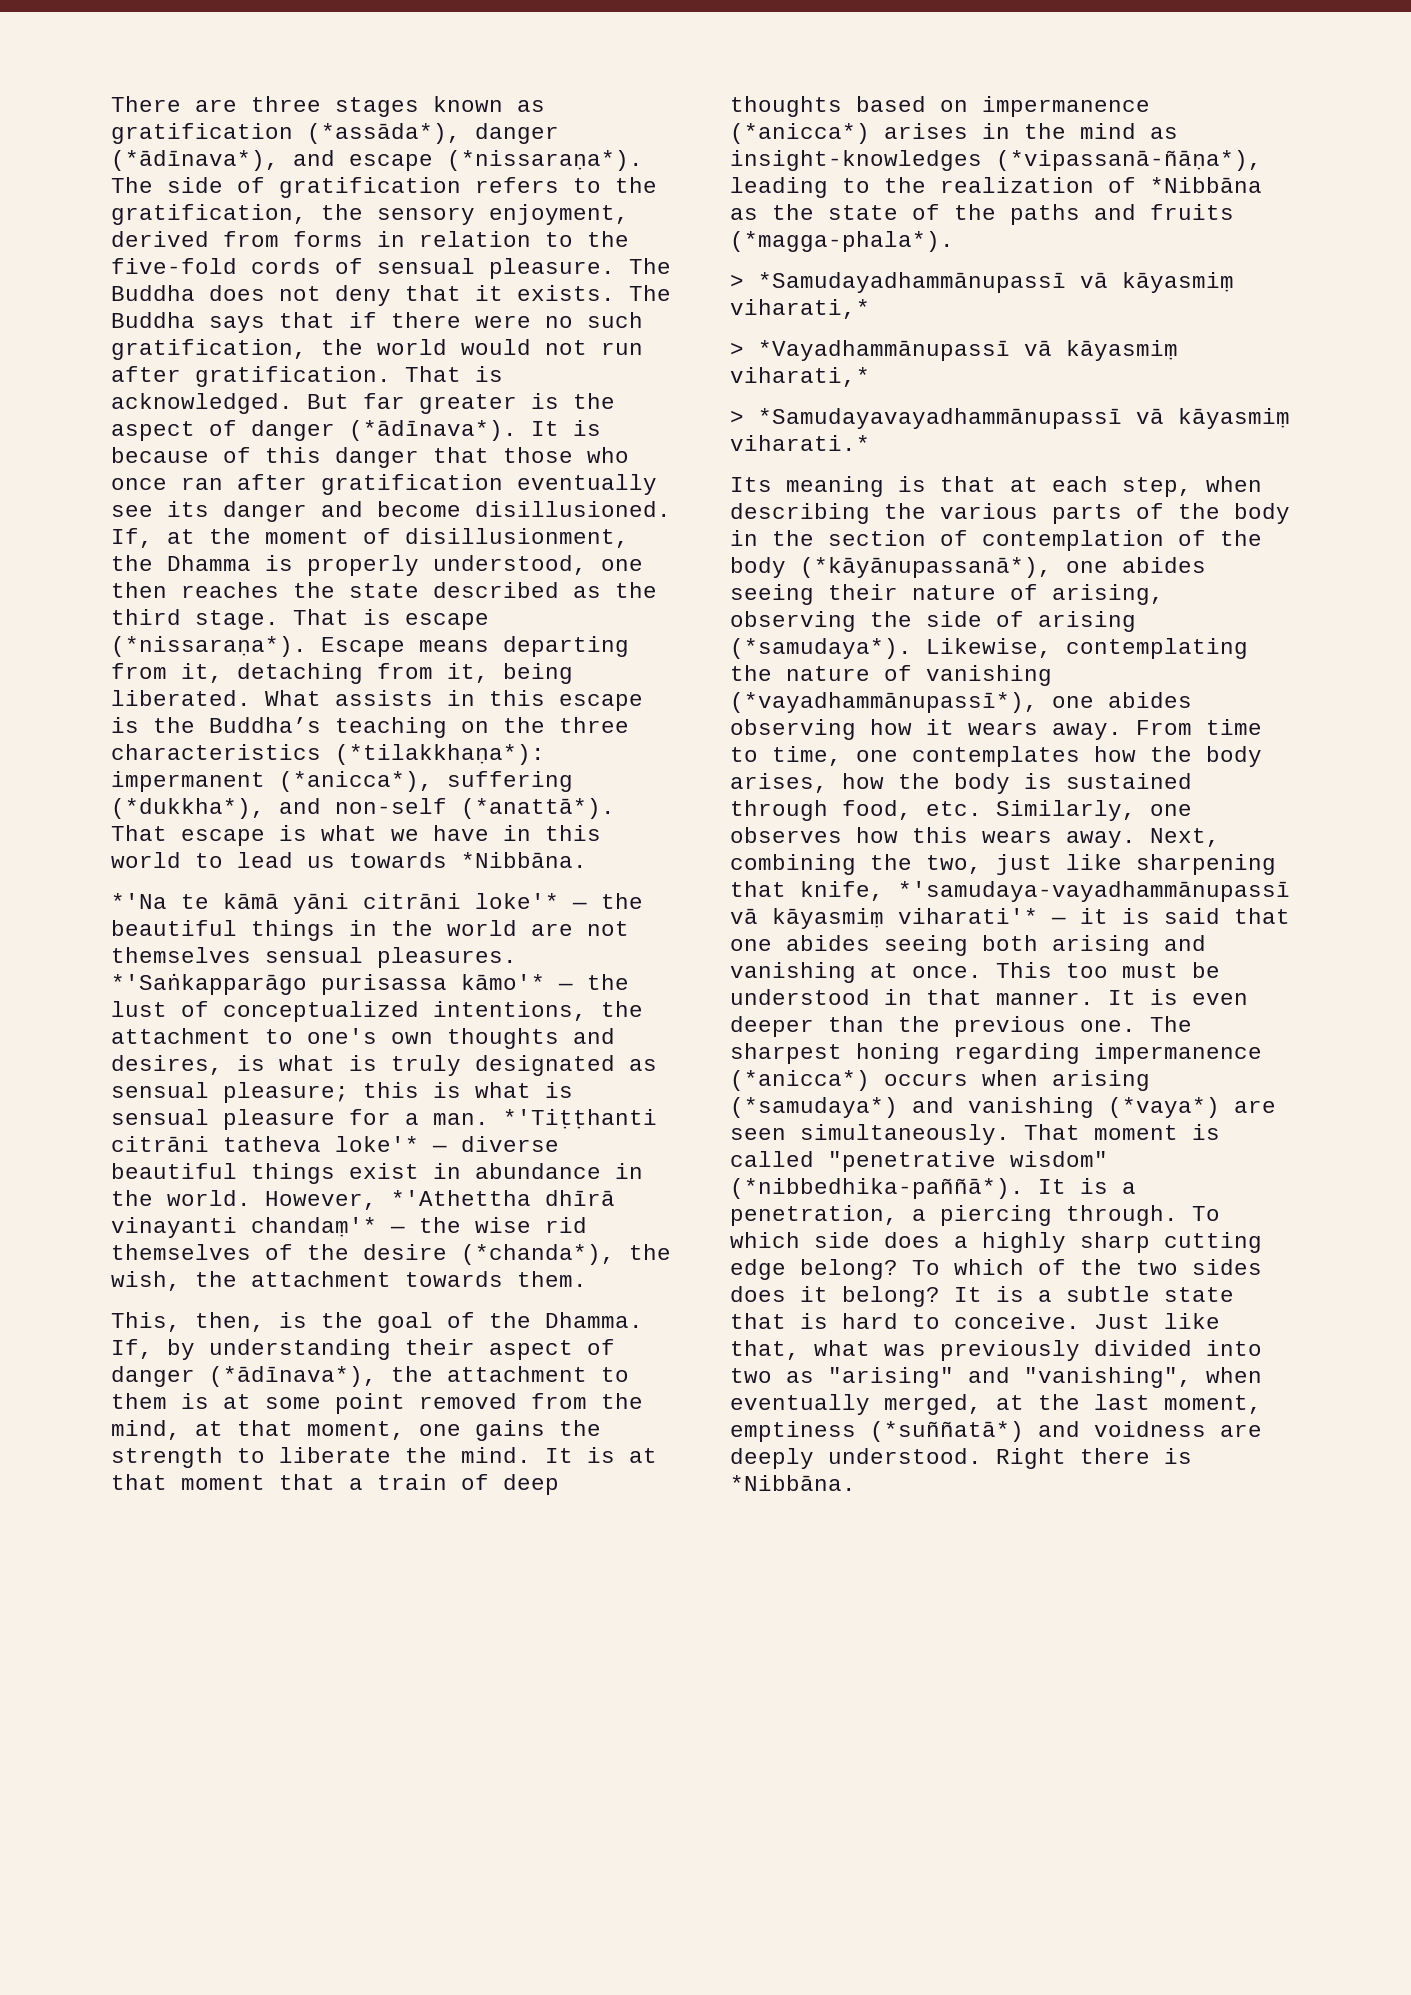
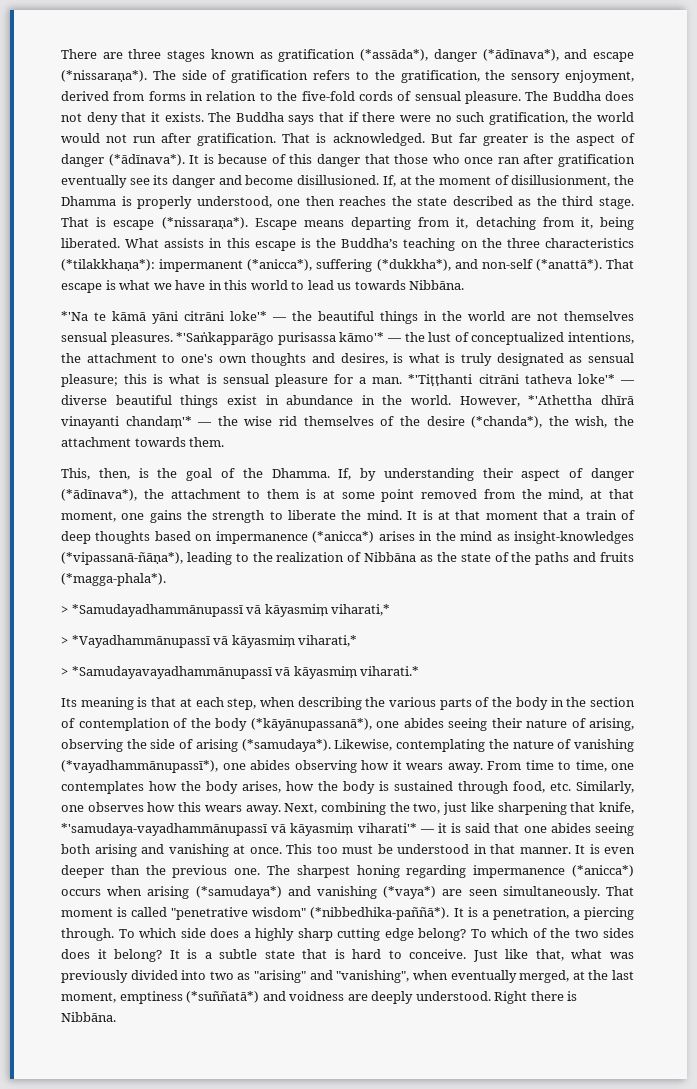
- That escape is what we have in this world to lead us towards *Nibbāna.
+ That escape is what we have in this world to lead us towards Nibbāna.
- It is at that moment that a train of deep thoughts based on impermanence (*anicca*) arises in the mind as insight-knowledges (*vipassanā-ñāṇa*), leading to the realization of *Nibbāna as the state of the paths and fruits (*magga-phala*).
+ It is at that moment that a train of deep thoughts based on impermanence (*anicca*) arises in the mind as insight-knowledges (*vipassanā-ñāṇa*), leading to the realization of Nibbāna as the state of the paths and fruits (*magga-phala*).
- Right there is *Nibbāna.
+ Right there is Nibbāna.

